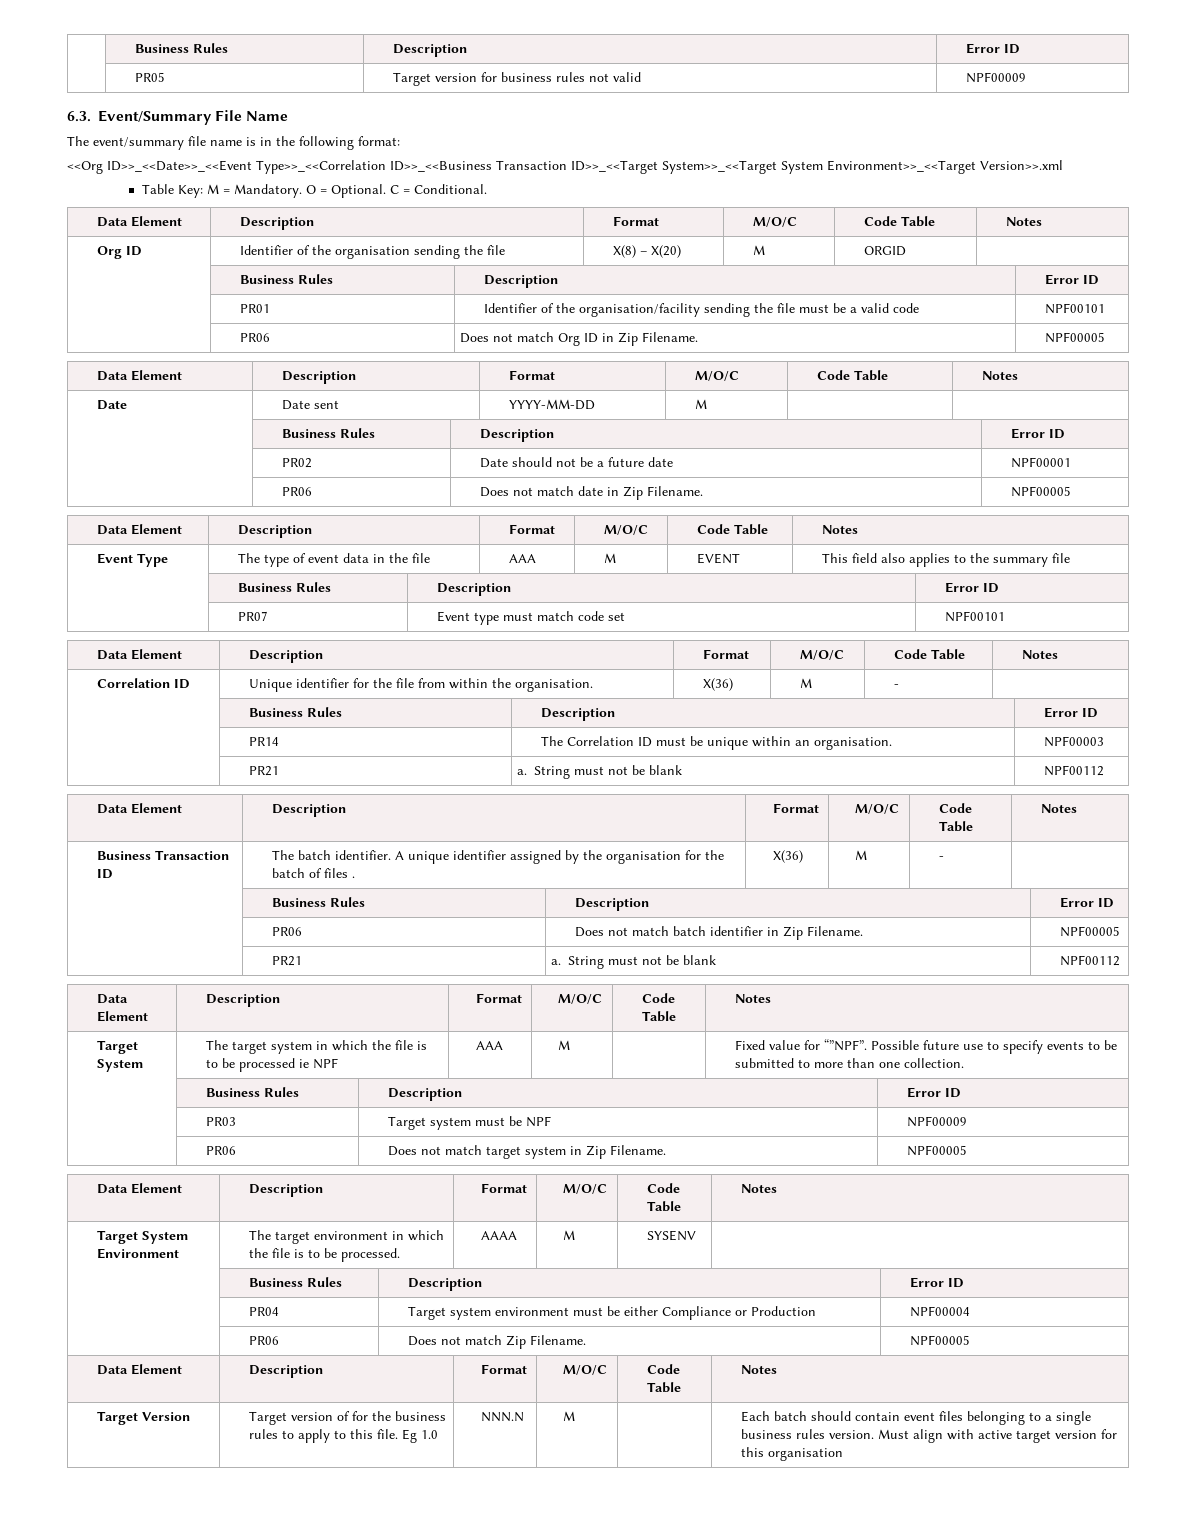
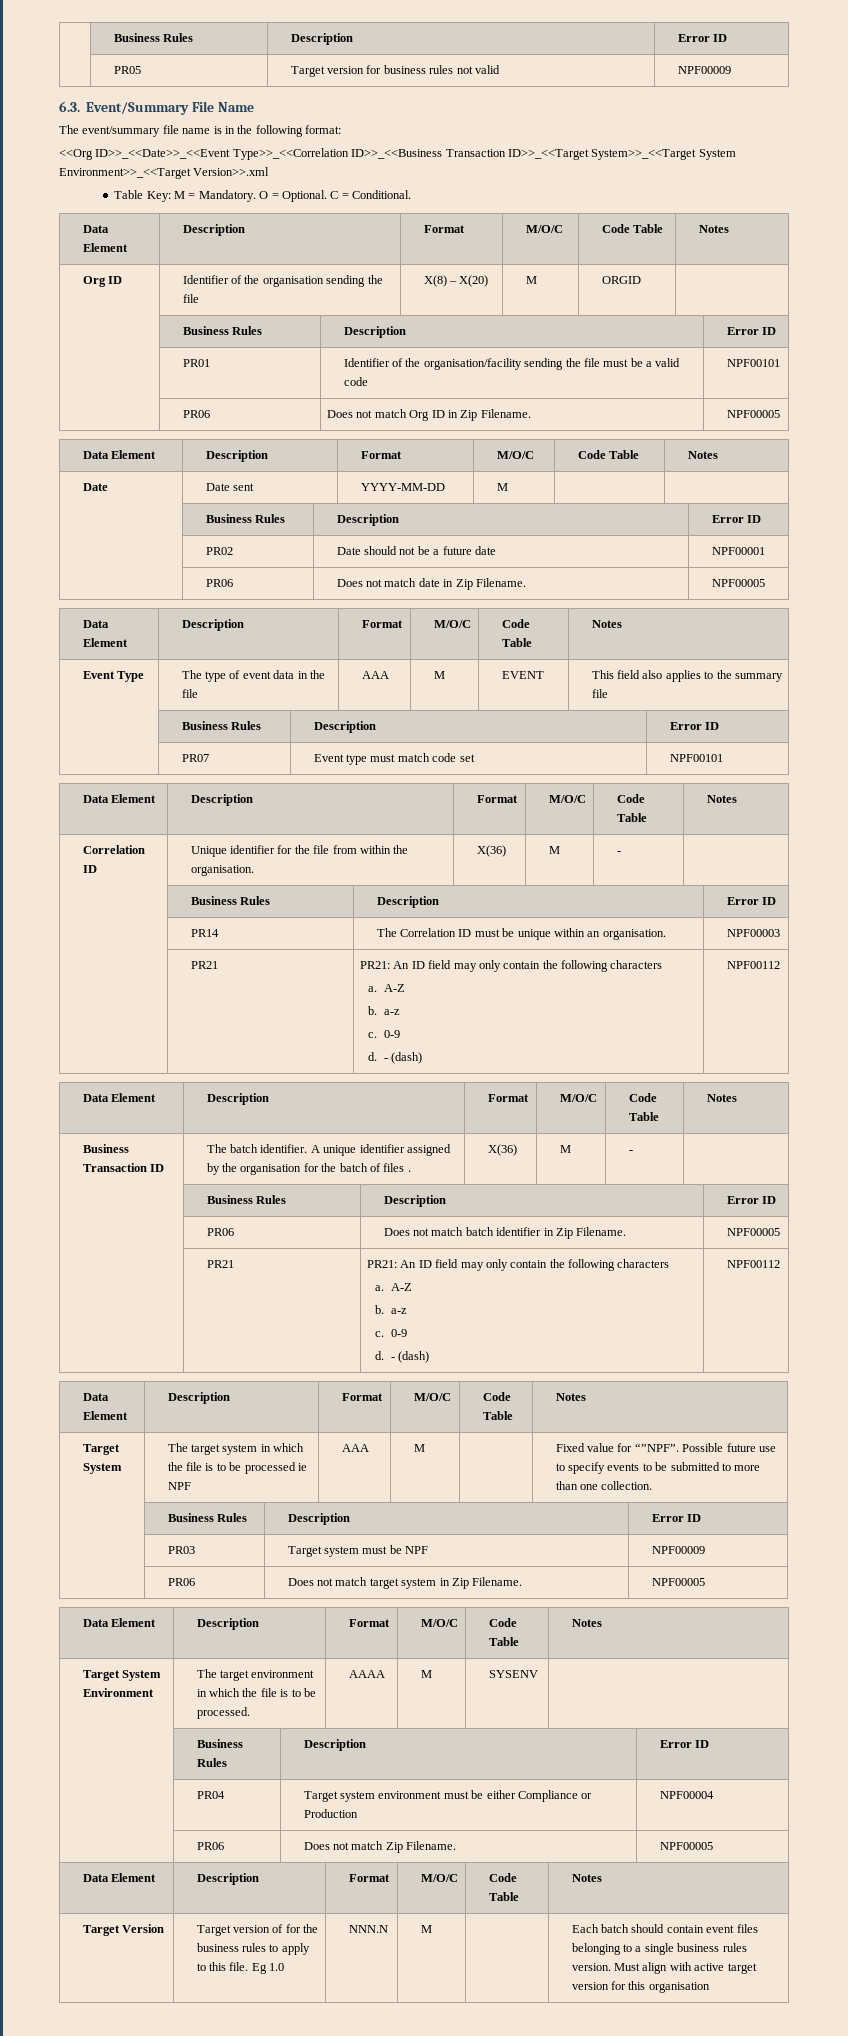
  | PR14 | The Correlation ID must be unique within an organisation. | NPF00003
- | PR21 | a. String must not be blank | NPF00112
+ | PR21 | PR21: An ID field may only contain the following characters
+ a. A-Z
+ b. a-z
+ c. 0-9
+ d. - (dash) | NPF00112
  | PR06 | Does not match batch identifier in Zip Filename. | NPF00005
- | PR21 | a. String must not be blank | NPF00112
+ | PR21 | PR21: An ID field may only contain the following characters
+ a. A-Z
+ b. a-z
+ c. 0-9
+ d. - (dash) | NPF00112

